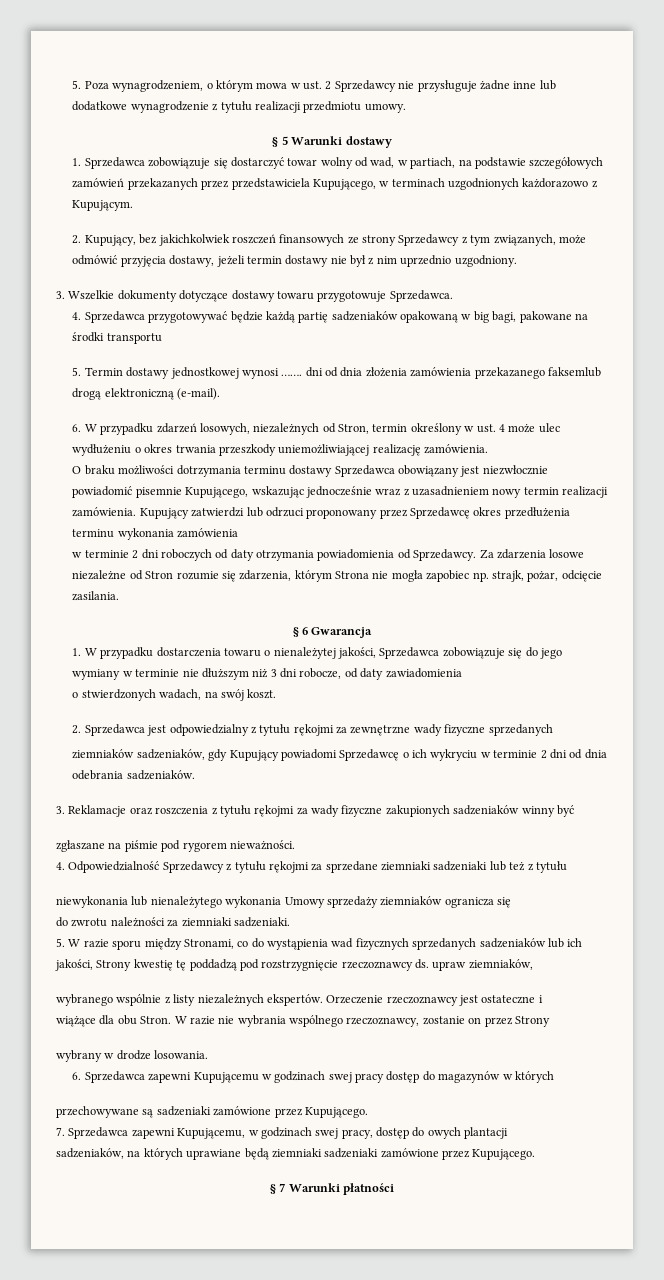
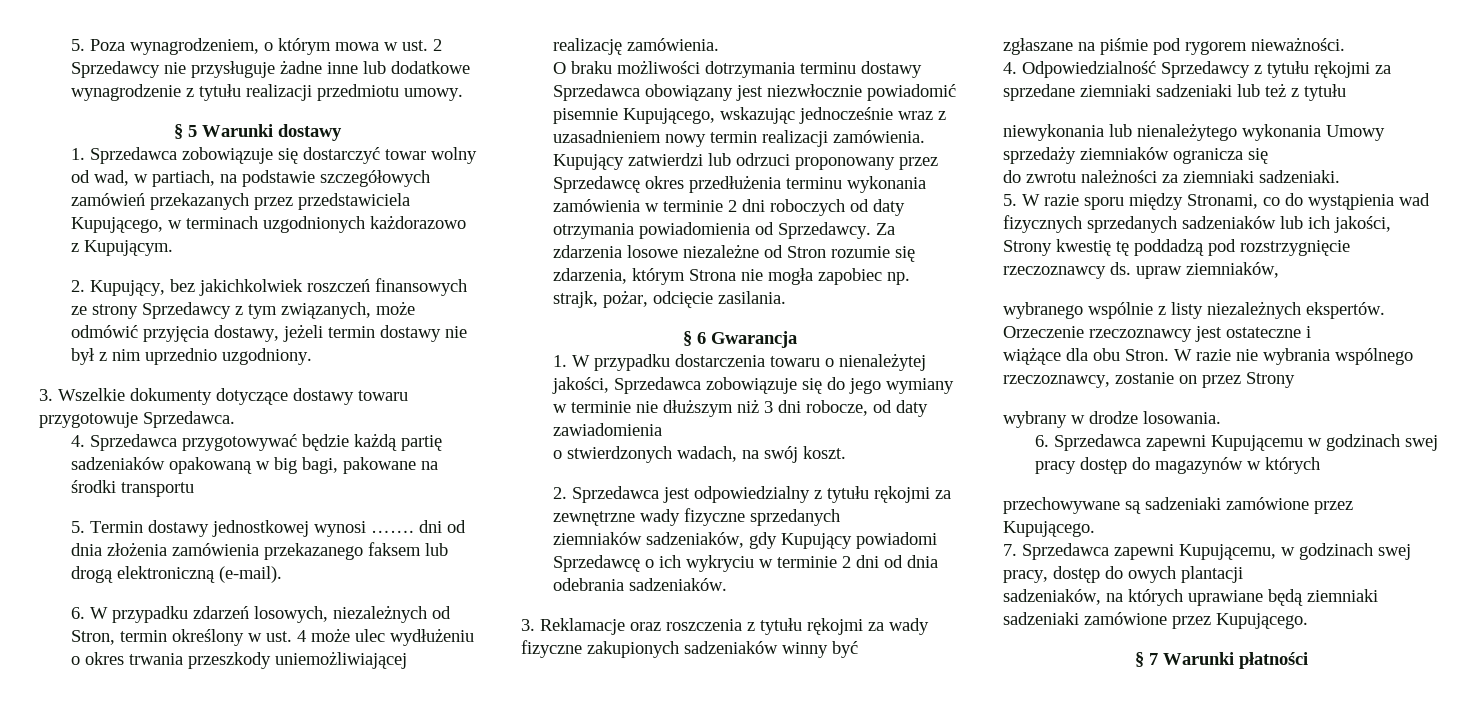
- 5. Termin dostawy jednostkowej wynosi ……. dni od dnia złożenia zamówienia przekazanego faksemlub drogą elektroniczną (e-mail).
+ 5. Termin dostawy jednostkowej wynosi ……. dni od dnia złożenia zamówienia przekazanego faksem lub drogą elektroniczną (e-mail).
- Kupujący zatwierdzi lub odrzuci proponowany przez Sprzedawcę okres przedłużenia terminu wykonania zamówienia
- w terminie 2 dni roboczych od daty otrzymania powiadomienia od Sprzedawcy.
+ Kupujący zatwierdzi lub odrzuci proponowany przez Sprzedawcę okres przedłużenia terminu wykonania zamówienia w terminie 2 dni roboczych od daty otrzymania powiadomienia od Sprzedawcy.

